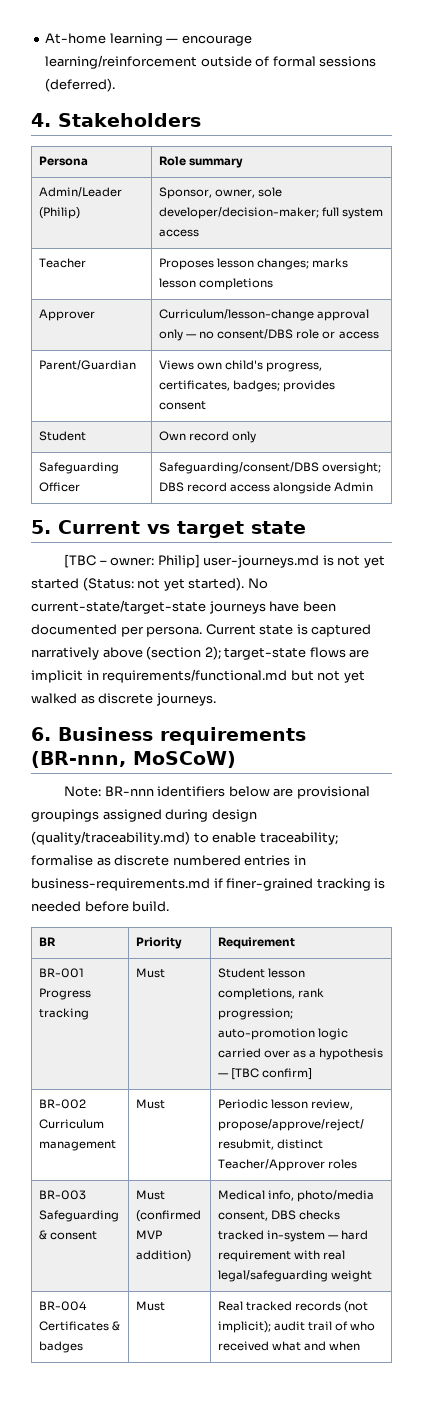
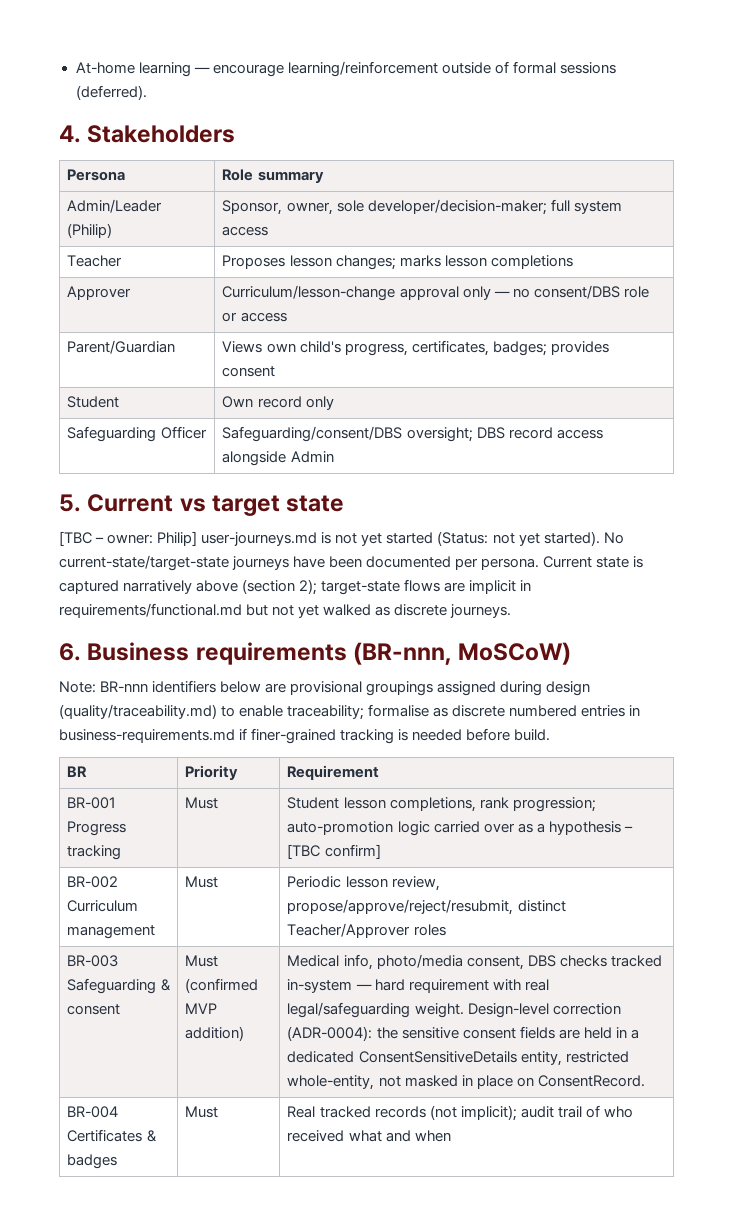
- BR-001 Progress tracking | Must | Student lesson completions, rank progression; auto-promotion logic carried over as a hypothesis — [TBC confirm]
+ BR-001 Progress tracking | Must | Student lesson completions, rank progression; auto-promotion logic carried over as a hypothesis – [TBC confirm]
- Medical info, photo/media consent, DBS checks tracked in-system — hard requirement with real legal/safeguarding weight
+ Medical info, photo/media consent, DBS checks tracked in-system — hard requirement with real legal/safeguarding weight. Design-level correction (ADR-0004): the sensitive consent fields are held in a dedicated ConsentSensitiveDetails entity, restricted whole-entity, not masked in place on ConsentRecord.

